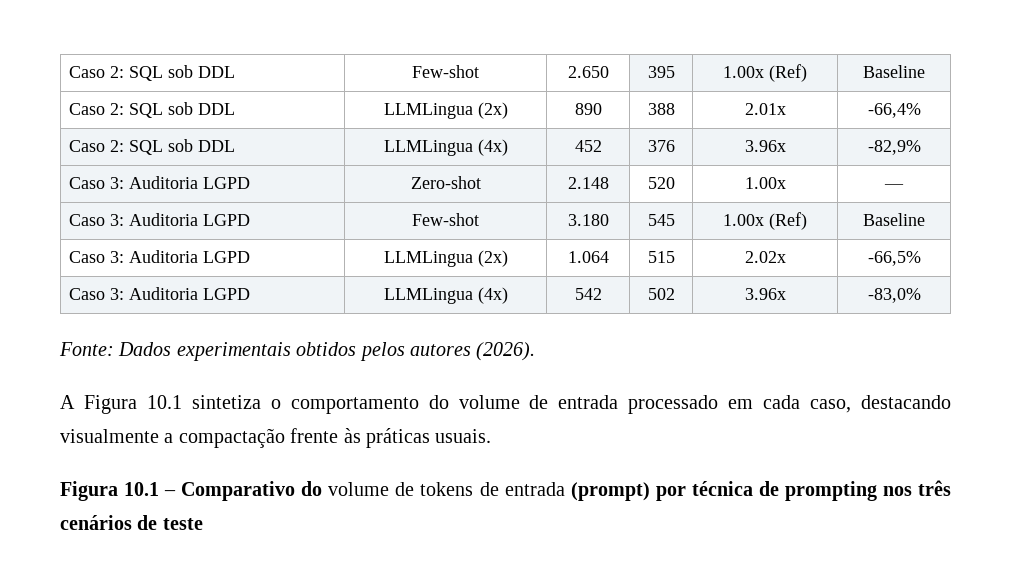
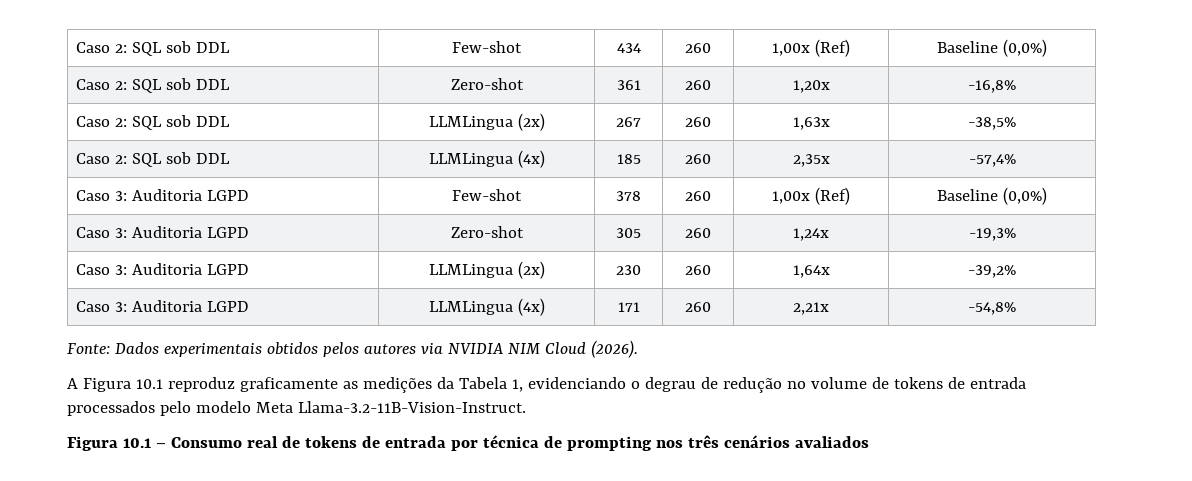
- Caso 2: SQL sob DDL | Few-shot | 2.650 | 395 | 1.00x (Ref) | Baseline
+ Caso 2: SQL sob DDL | Few-shot | 434 | 260 | 1,00x (Ref) | Baseline (0,0%)
+ Caso 2: SQL sob DDL | Zero-shot | 361 | 260 | 1,20x | -16,8%
- Caso 2: SQL sob DDL | LLMLingua (2x) | 890 | 388 | 2.01x | -66,4%
+ Caso 2: SQL sob DDL | LLMLingua (2x) | 267 | 260 | 1,63x | -38,5%
- Caso 2: SQL sob DDL | LLMLingua (4x) | 452 | 376 | 3.96x | -82,9%
+ Caso 2: SQL sob DDL | LLMLingua (4x) | 185 | 260 | 2,35x | -57,4%
+ Caso 3: Auditoria LGPD | Few-shot | 378 | 260 | 1,00x (Ref) | Baseline (0,0%)
- Caso 3: Auditoria LGPD | Zero-shot | 2.148 | 520 | 1.00x | —
- Caso 3: Auditoria LGPD | Few-shot | 3.180 | 545 | 1.00x (Ref) | Baseline
+ Caso 3: Auditoria LGPD | Zero-shot | 305 | 260 | 1,24x | -19,3%
- Caso 3: Auditoria LGPD | LLMLingua (2x) | 1.064 | 515 | 2.02x | -66,5%
+ Caso 3: Auditoria LGPD | LLMLingua (2x) | 230 | 260 | 1,64x | -39,2%
- Caso 3: Auditoria LGPD | LLMLingua (4x) | 542 | 502 | 3.96x | -83,0%
+ Caso 3: Auditoria LGPD | LLMLingua (4x) | 171 | 260 | 2,21x | -54,8%
- Fonte: Dados experimentais obtidos pelos autores (2026).
+ Fonte: Dados experimentais obtidos pelos autores via NVIDIA NIM Cloud (2026).
- A Figura 10.1 sintetiza o comportamento do volume de entrada processado em cada caso, destacando visualmente a compactação frente às práticas usuais.
- Figura 10.1 – Comparativo do volume de tokens de entrada (prompt) por técnica de prompting nos três cenários de teste
+ A Figura 10.1 reproduz graficamente as medições da Tabela 1, evidenciando o degrau de redução no volume de tokens de entrada processados pelo modelo Meta Llama-3.2-11B-Vision-Instruct.
+ Figura 10.1 – Consumo real de tokens de entrada por técnica de prompting nos três cenários avaliados

